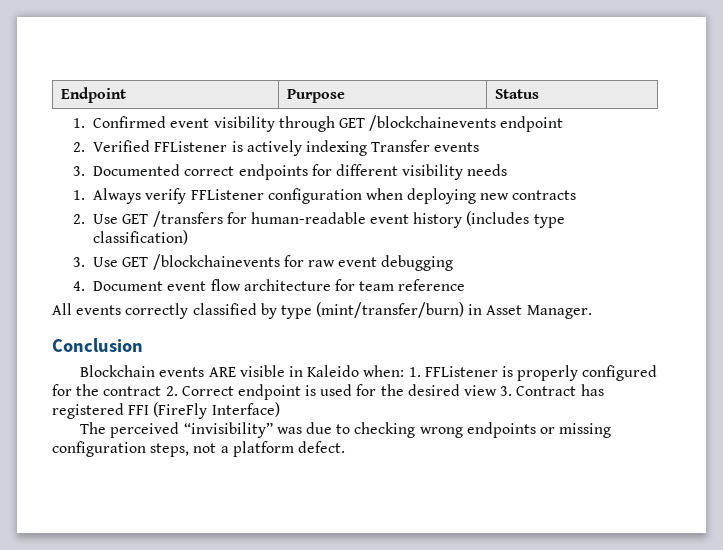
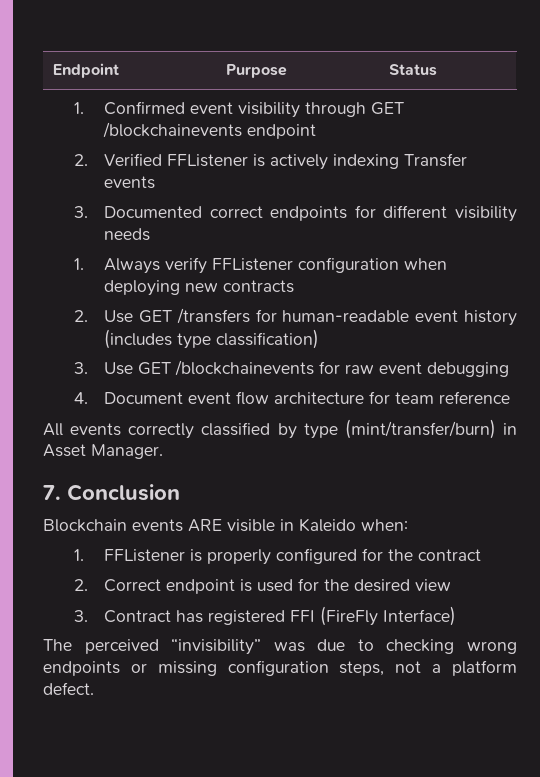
- Conclusion
+ 7. Conclusion
- Blockchain events ARE visible in Kaleido when: 1. FFListener is properly configured for the contract 2. Correct endpoint is used for the desired view 3. Contract has registered FFI (FireFly Interface)
+ Blockchain events ARE visible in Kaleido when:
+ 1. FFListener is properly configured for the contract
+ 2. Correct endpoint is used for the desired view
+ 3. Contract has registered FFI (FireFly Interface)

